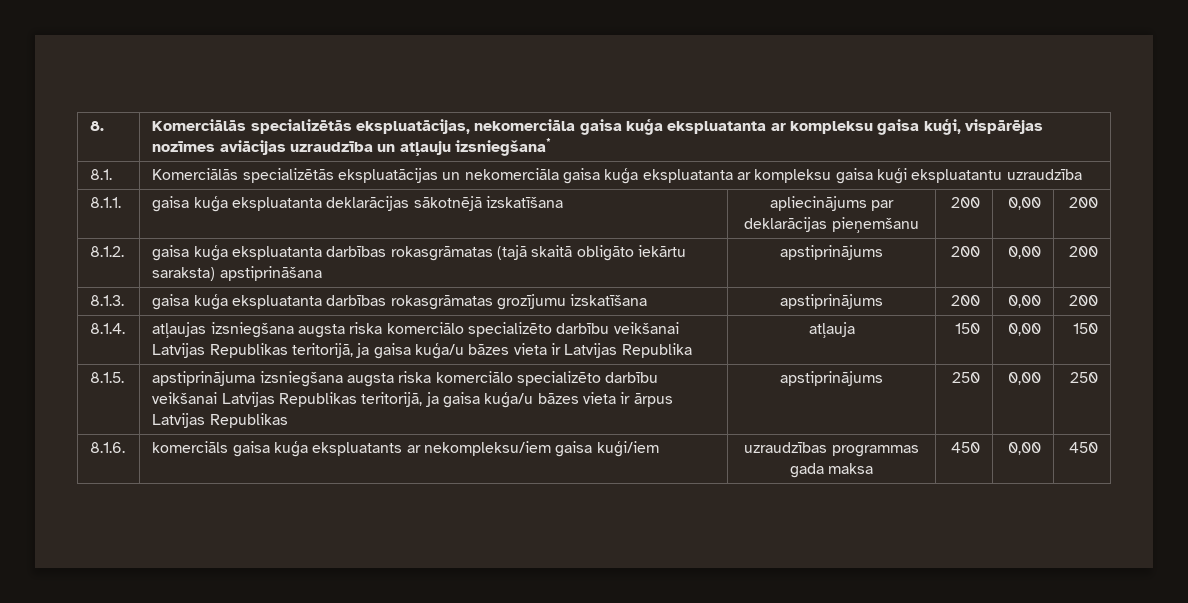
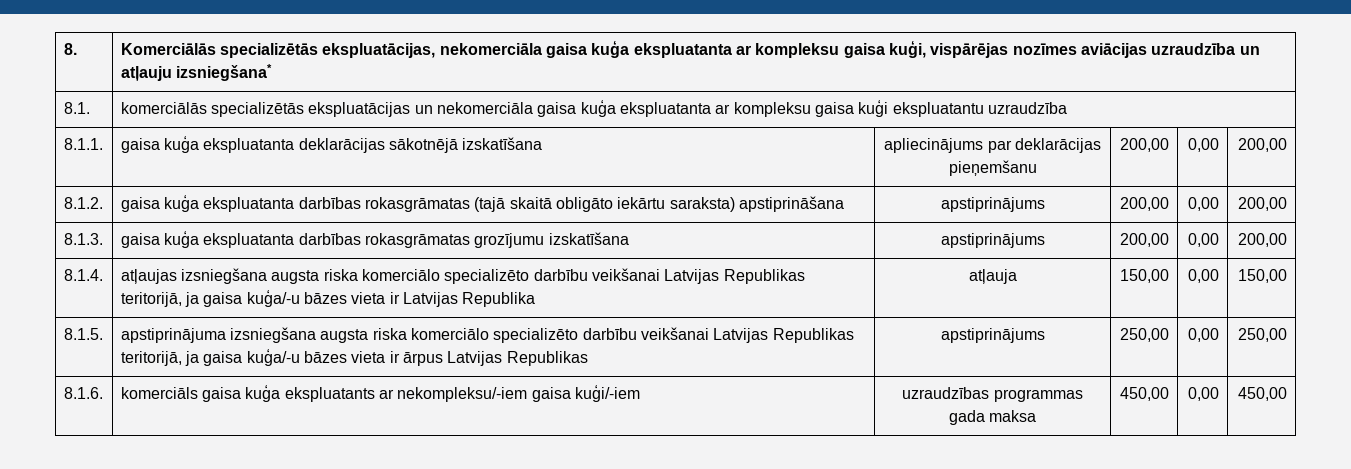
- 8.1. | Komerciālās specializētās ekspluatācijas un nekomerciāla gaisa kuģa ekspluatanta ar kompleksu gaisa kuģi ekspluatantu uzraudzība
+ 8.1. | komerciālās specializētās ekspluatācijas un nekomerciāla gaisa kuģa ekspluatanta ar kompleksu gaisa kuģi ekspluatantu uzraudzība
- 8.1.1. | gaisa kuģa ekspluatanta deklarācijas sākotnējā izskatīšana | apliecinājums par deklarācijas pieņemšanu | 200 | 0,00 | 200
+ 8.1.1. | gaisa kuģa ekspluatanta deklarācijas sākotnējā izskatīšana | apliecinājums par deklarācijas pieņemšanu | 200,00 | 0,00 | 200,00
- 8.1.2. | gaisa kuģa ekspluatanta darbības rokasgrāmatas (tajā skaitā obligāto iekārtu saraksta) apstiprināšana | apstiprinājums | 200 | 0,00 | 200
+ 8.1.2. | gaisa kuģa ekspluatanta darbības rokasgrāmatas (tajā skaitā obligāto iekārtu saraksta) apstiprināšana | apstiprinājums | 200,00 | 0,00 | 200,00
- 8.1.3. | gaisa kuģa ekspluatanta darbības rokasgrāmatas grozījumu izskatīšana | apstiprinājums | 200 | 0,00 | 200
+ 8.1.3. | gaisa kuģa ekspluatanta darbības rokasgrāmatas grozījumu izskatīšana | apstiprinājums | 200,00 | 0,00 | 200,00
- 8.1.4. | atļaujas izsniegšana augsta riska komerciālo specializēto darbību veikšanai Latvijas Republikas teritorijā, ja gaisa kuģa/u bāzes vieta ir Latvijas Republika | atļauja | 150 | 0,00 | 150
+ 8.1.4. | atļaujas izsniegšana augsta riska komerciālo specializēto darbību veikšanai Latvijas Republikas teritorijā, ja gaisa kuģa/-u bāzes vieta ir Latvijas Republika | atļauja | 150,00 | 0,00 | 150,00
- 8.1.5. | apstiprinājuma izsniegšana augsta riska komerciālo specializēto darbību veikšanai Latvijas Republikas teritorijā, ja gaisa kuģa/u bāzes vieta ir ārpus Latvijas Republikas | apstiprinājums | 250 | 0,00 | 250
+ 8.1.5. | apstiprinājuma izsniegšana augsta riska komerciālo specializēto darbību veikšanai Latvijas Republikas teritorijā, ja gaisa kuģa/-u bāzes vieta ir ārpus Latvijas Republikas | apstiprinājums | 250,00 | 0,00 | 250,00
- 8.1.6. | komerciāls gaisa kuģa ekspluatants ar nekompleksu/iem gaisa kuģi/iem | uzraudzības programmas gada maksa | 450 | 0,00 | 450
+ 8.1.6. | komerciāls gaisa kuģa ekspluatants ar nekompleksu/-iem gaisa kuģi/-iem | uzraudzības programmas gada maksa | 450,00 | 0,00 | 450,00

